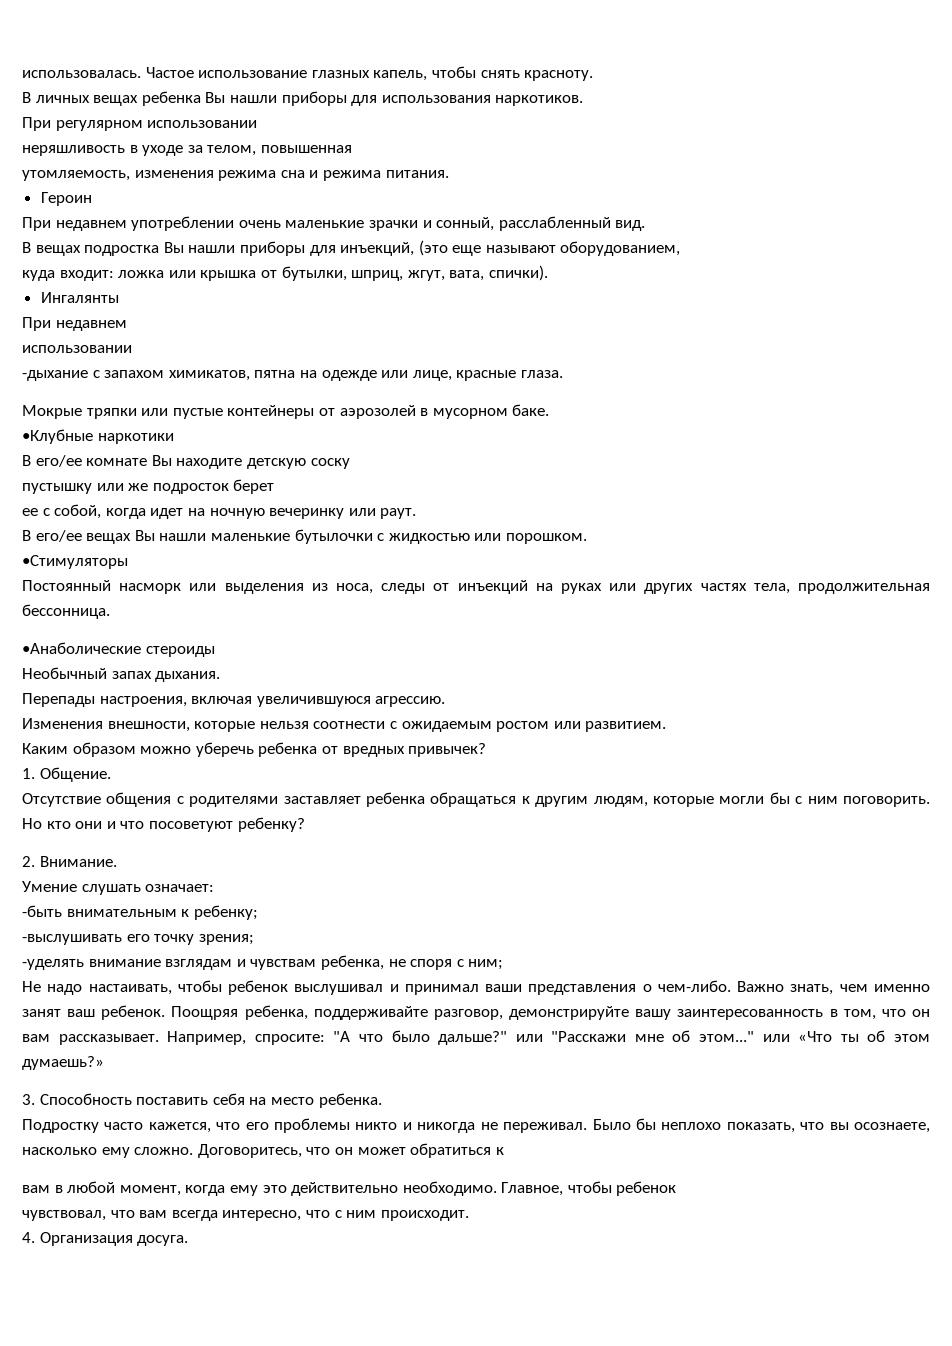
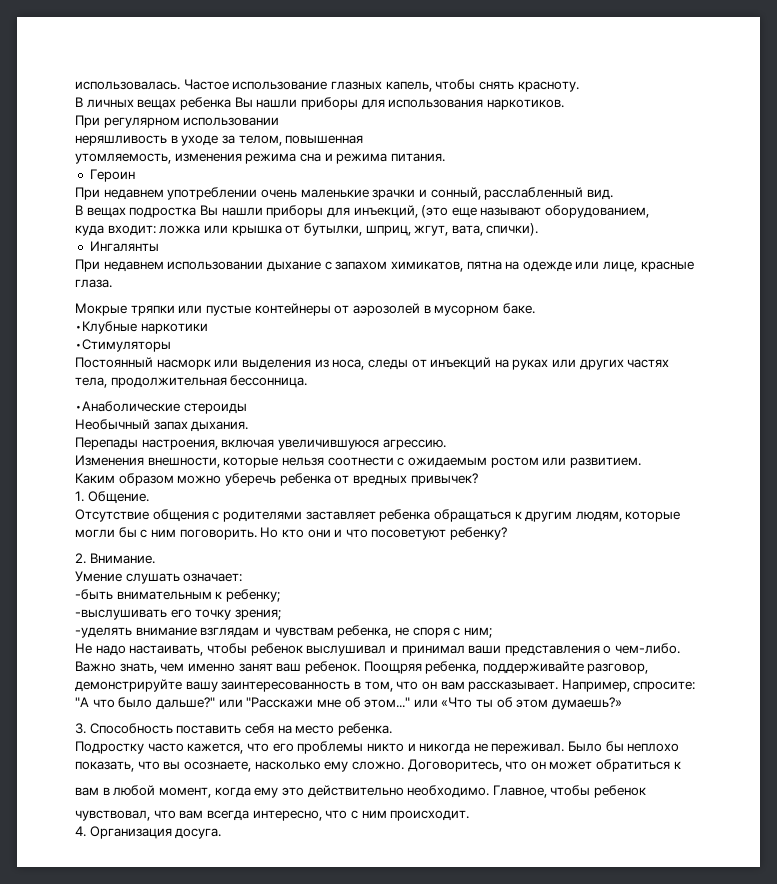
  Ингалянты
- При недавнем
- использовании
- -дыхание с запахом химикатов, пятна на одежде или лице, красные глаза.
+ При недавнем использовании дыхание с запахом химикатов, пятна на одежде или лице, красные глаза.
- В его/ее комнате Вы находите детскую соску
- пустышку или же подросток берет
- ее с собой, когда идет на ночную вечеринку или раут.
- В его/ее вещах Вы нашли маленькие бутылочки с жидкостью или порошком.

